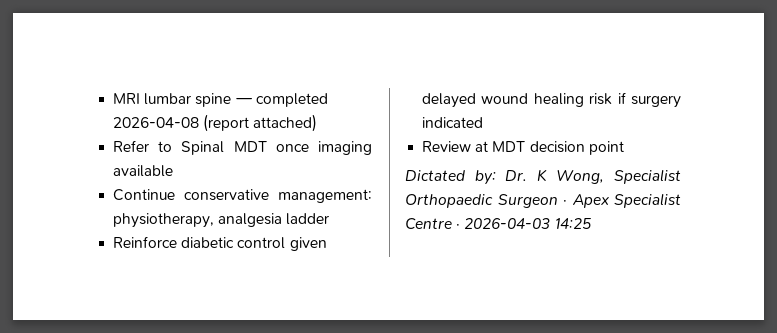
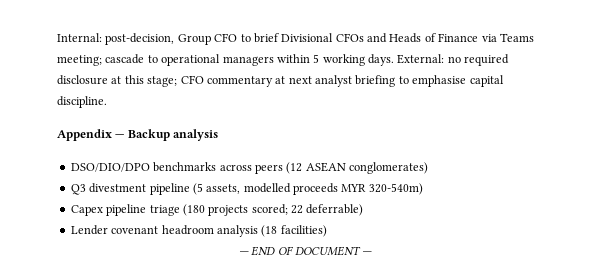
- MRI lumbar spine — completed 2026-04-08 (report attached)
- Refer to Spinal MDT once imaging available
- Continue conservative management: physiotherapy, analgesia ladder
- Reinforce diabetic control given delayed wound healing risk if surgery indicated
- Review at MDT decision point
- Dictated by: Dr. K Wong, Specialist Orthopaedic Surgeon · Apex Specialist Centre · 2026-04-03 14:25
+ Internal: post-decision, Group CFO to brief Divisional CFOs and Heads of Finance via Teams meeting; cascade to operational managers within 5 working days. External: no required disclosure at this stage; CFO commentary at next analyst briefing to emphasise capital discipline.
+ Appendix — Backup analysis
+ DSO/DIO/DPO benchmarks across peers (12 ASEAN conglomerates)
+ Q3 divestment pipeline (5 assets, modelled proceeds MYR 320-540m)
+ Capex pipeline triage (180 projects scored; 22 deferrable)
+ Lender covenant headroom analysis (18 facilities)
+ — END OF DOCUMENT —

